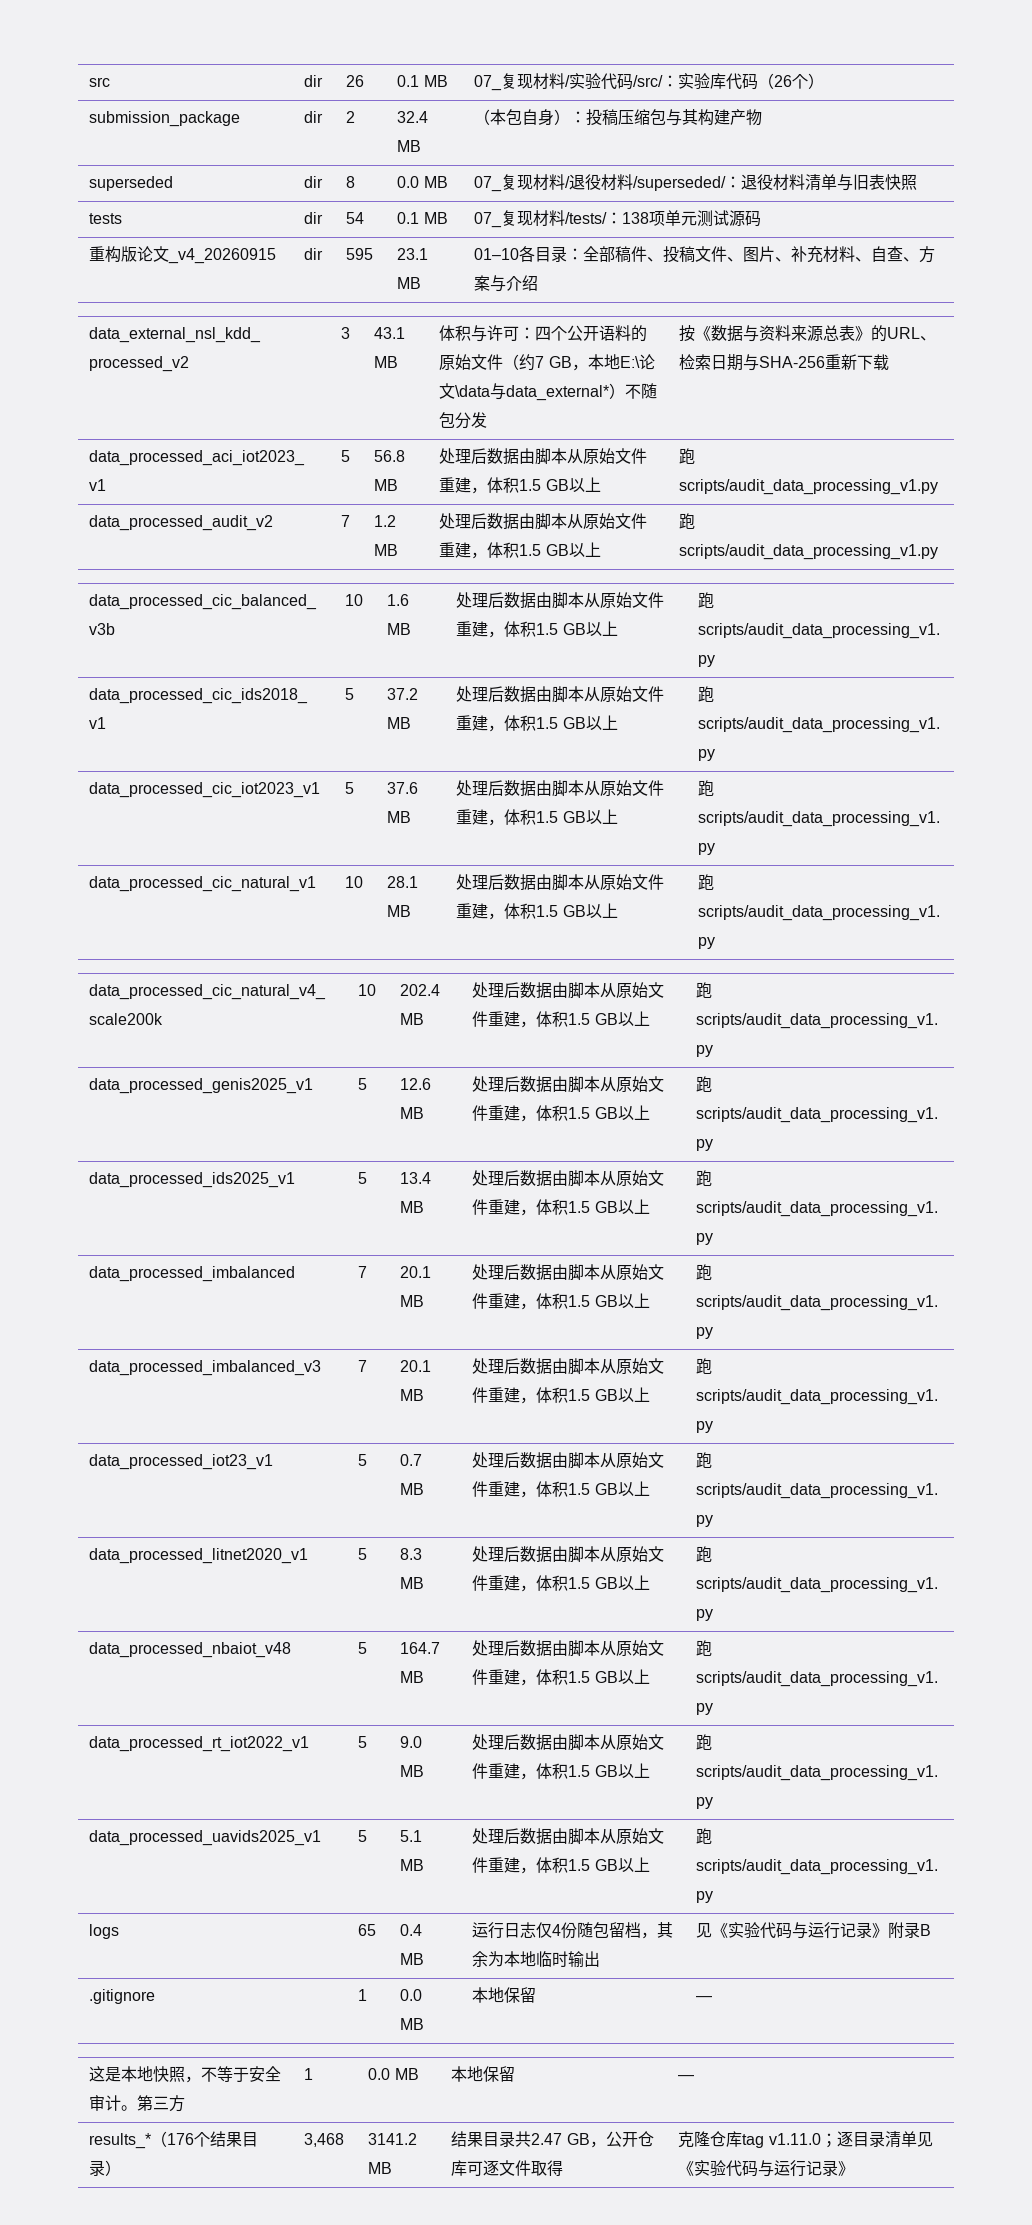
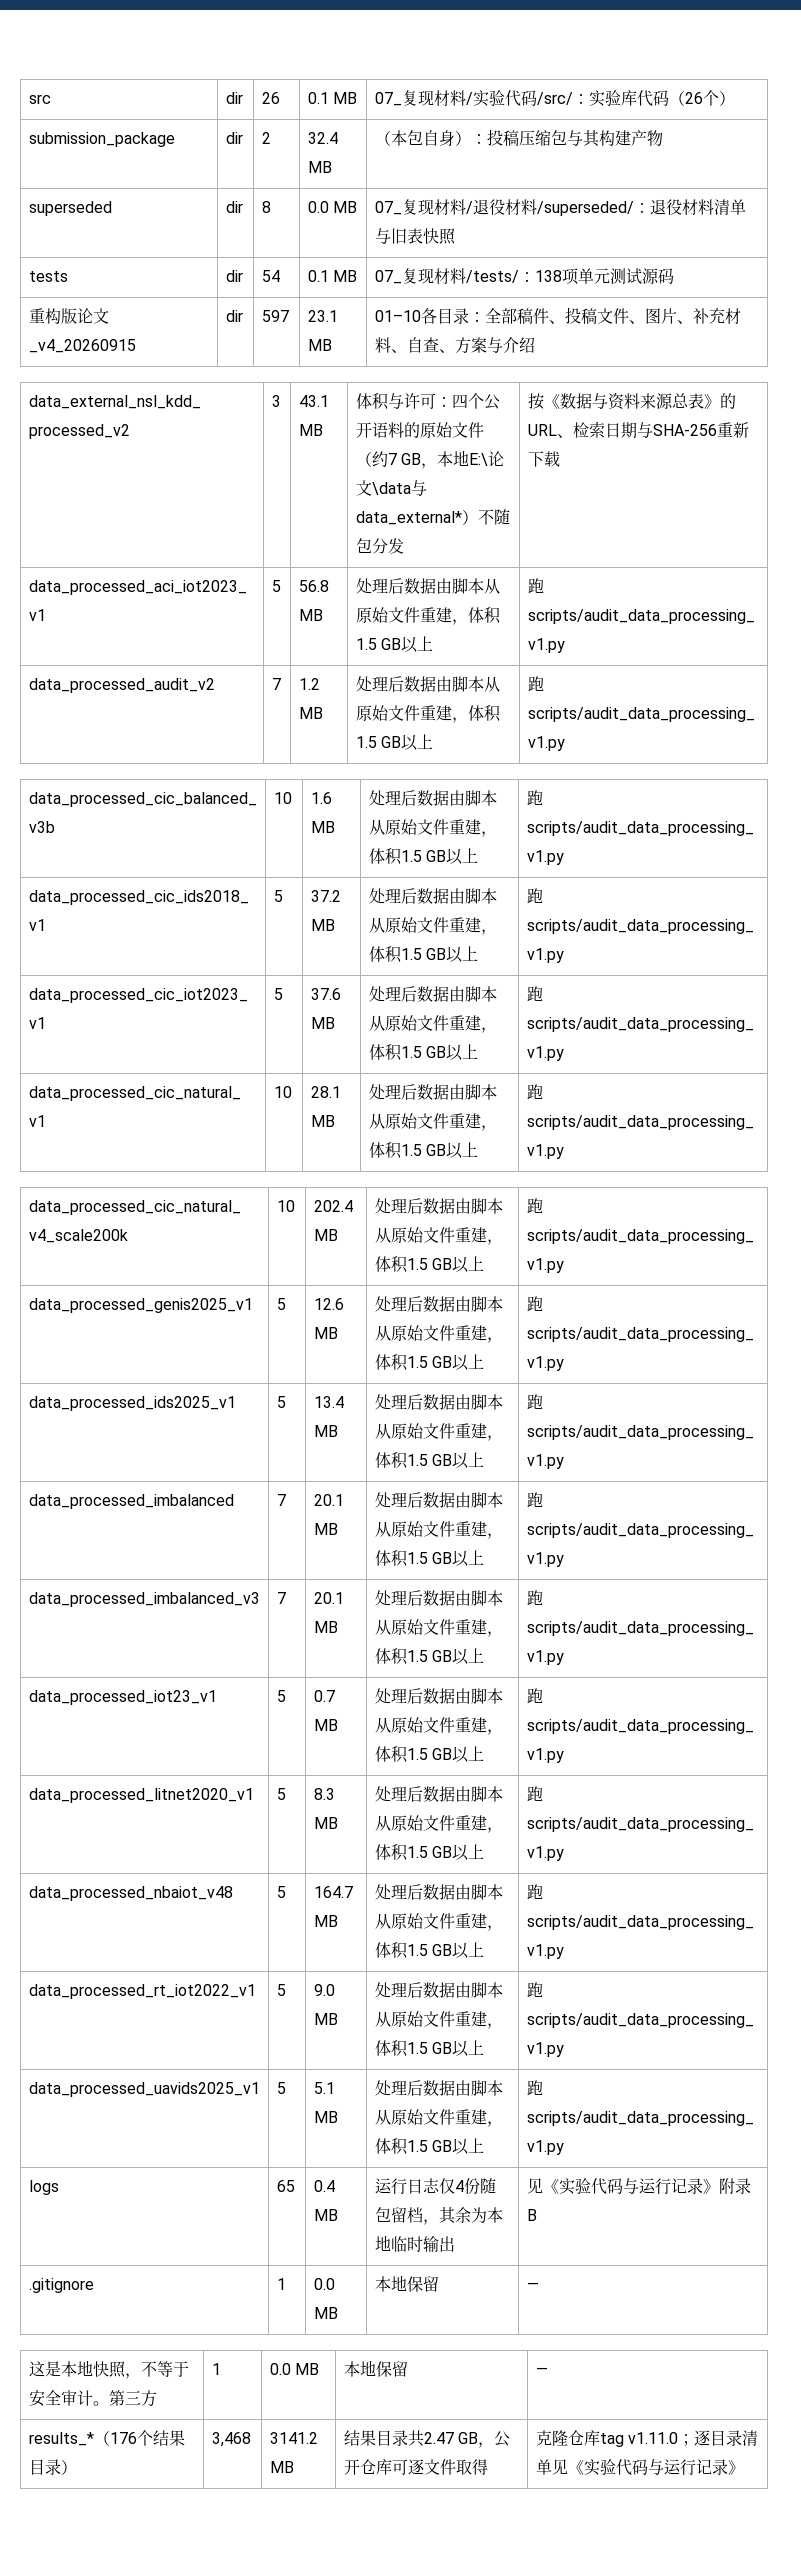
- 重构版论文_v4_20260915 | dir | 595 | 23.1 MB | 01–10各目录：全部稿件、投稿文件、图片、补充材料、自查、方案与介绍
+ 重构版论文_v4_20260915 | dir | 597 | 23.1 MB | 01–10各目录：全部稿件、投稿文件、图片、补充材料、自查、方案与介绍

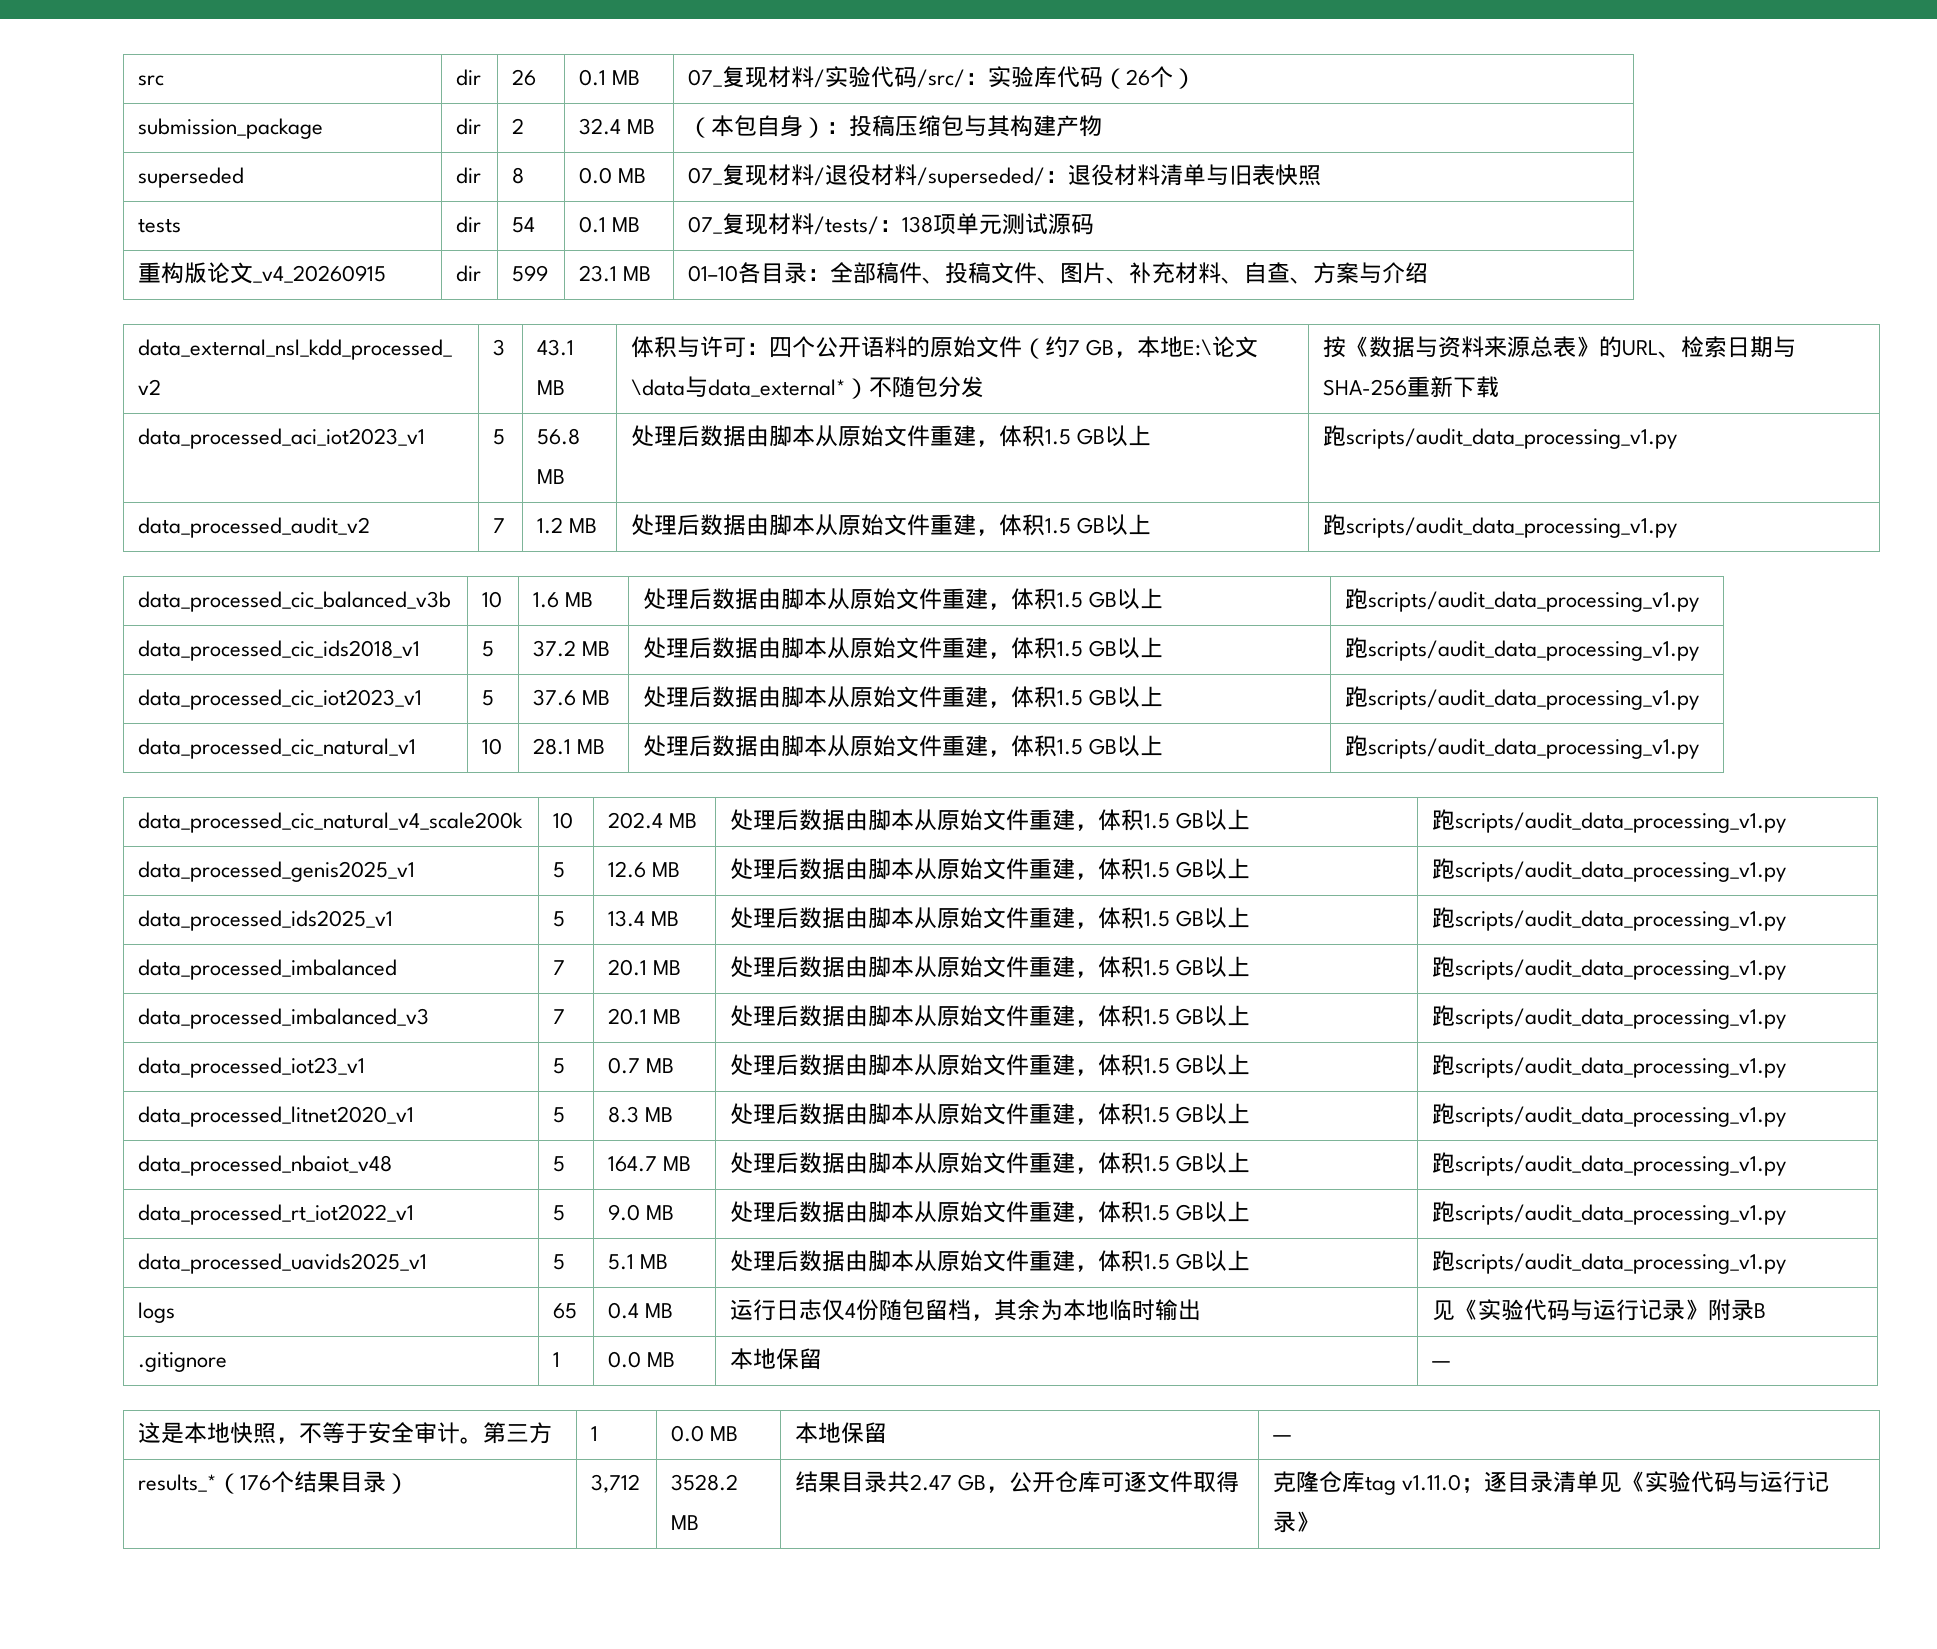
- 重构版论文_v4_20260915 | dir | 597 | 23.1 MB | 01–10各目录：全部稿件、投稿文件、图片、补充材料、自查、方案与介绍
+ 重构版论文_v4_20260915 | dir | 599 | 23.1 MB | 01–10各目录：全部稿件、投稿文件、图片、补充材料、自查、方案与介绍
- results_*（176个结果目录） | 3,468 | 3141.2 MB | 结果目录共2.47 GB，公开仓库可逐文件取得 | 克隆仓库tag v1.11.0；逐目录清单见《实验代码与运行记录》
+ results_*（176个结果目录） | 3,712 | 3528.2 MB | 结果目录共2.47 GB，公开仓库可逐文件取得 | 克隆仓库tag v1.11.0；逐目录清单见《实验代码与运行记录》

